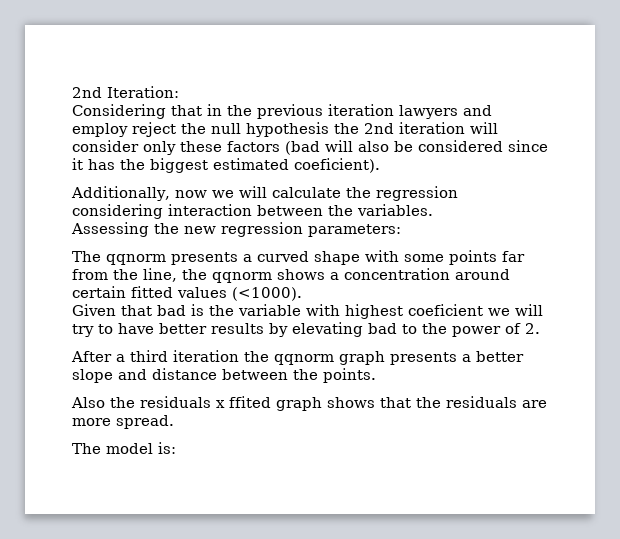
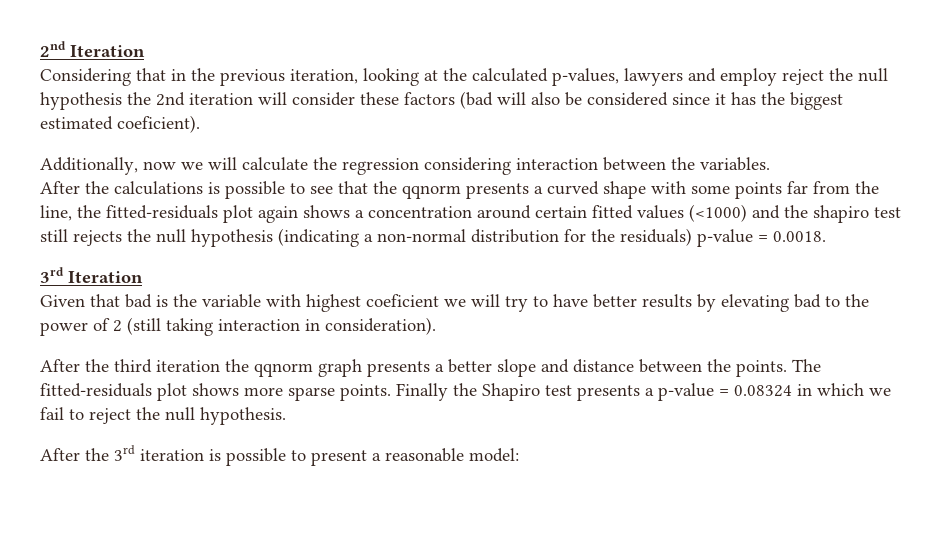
- 2nd Iteration:
+ 2nd Iteration
- Considering that in the previous iteration lawyers and employ reject the null hypothesis the 2nd iteration will consider only these factors (bad will also be considered since it has the biggest estimated coeficient).
+ Considering that in the previous iteration, looking at the calculated p-values, lawyers and employ reject the null hypothesis the 2nd iteration will consider these factors (bad will also be considered since it has the biggest estimated coeficient).
- Assessing the new regression parameters:
- The qqnorm presents a curved shape with some points far from the line, the qqnorm shows a concentration around certain fitted values (<1000).
+ After the calculations is possible to see that the qqnorm presents a curved shape with some points far from the line, the fitted-residuals plot again shows a concentration around certain fitted values (<1000) and the shapiro test still rejects the null hypothesis (indicating a non-normal distribution for the residuals) p-value = 0.0018.
+ 3rd Iteration
- Given that bad is the variable with highest coeficient we will try to have better results by elevating bad to the power of 2.
- After a third iteration the qqnorm graph presents a better slope and distance between the points.
- Also the residuals x ffited graph shows that the residuals are more spread.
- The model is:
+ Given that bad is the variable with highest coeficient we will try to have better results by elevating bad to the power of 2 (still taking interaction in consideration).
+ After the third iteration the qqnorm graph presents a better slope and distance between the points. The fitted-residuals plot shows more sparse points. Finally the Shapiro test presents a p-value = 0.08324 in which we fail to reject the null hypothesis.
+ After the 3rd iteration is possible to present a reasonable model:

